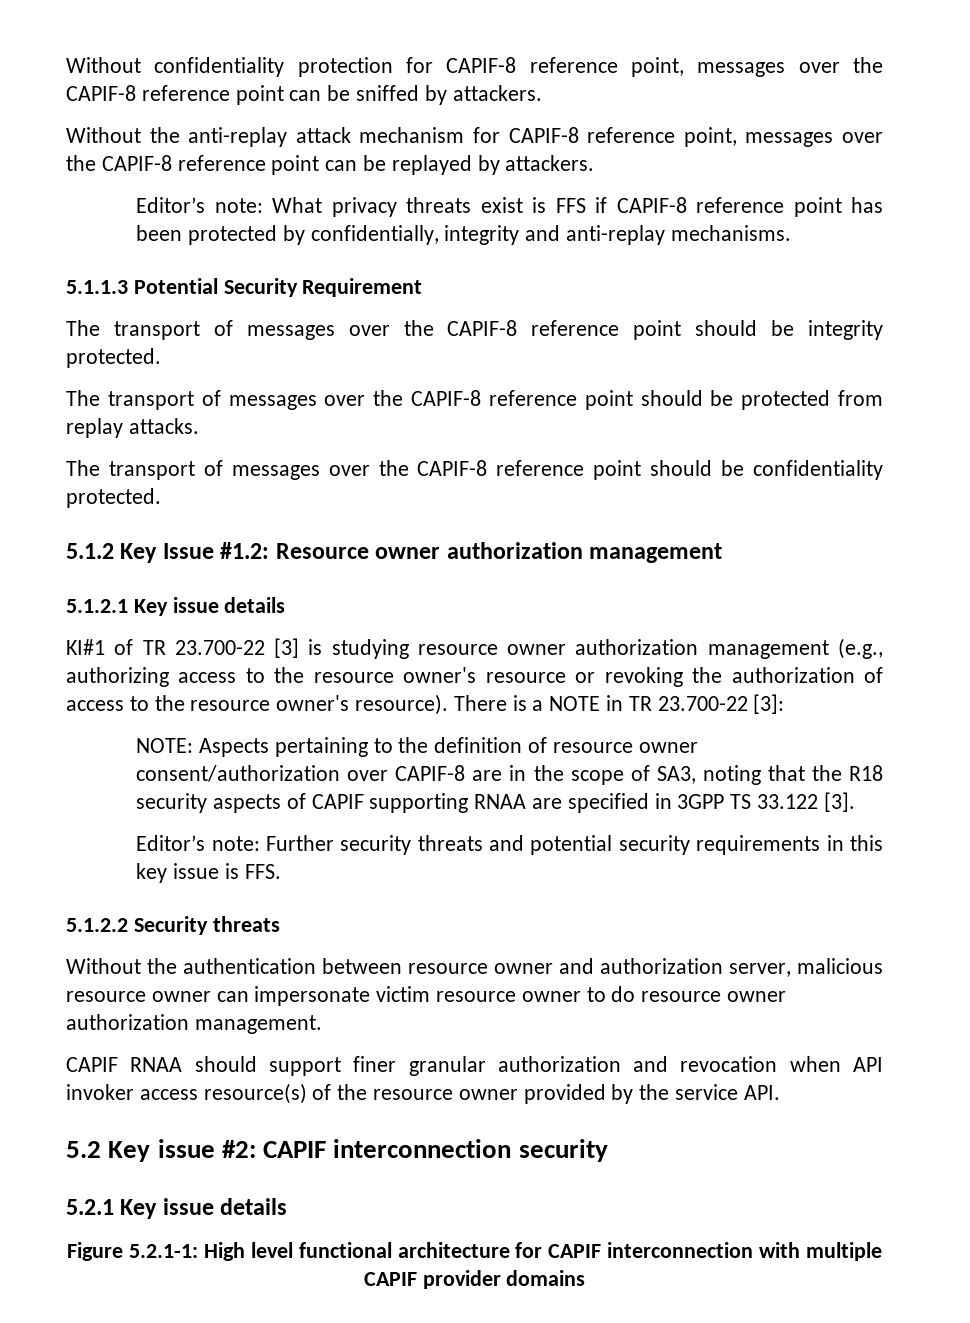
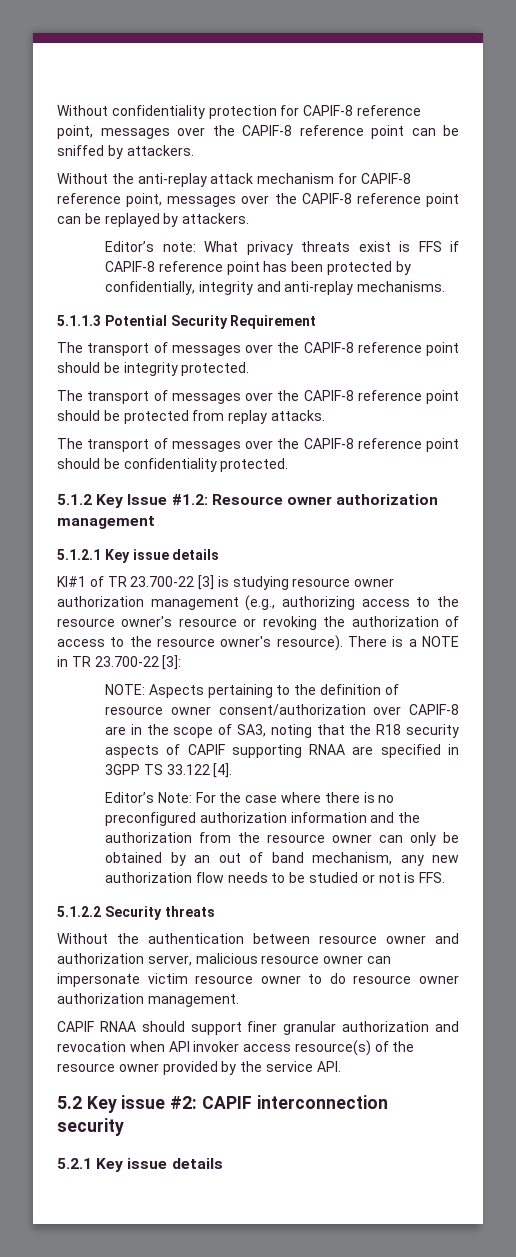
- NOTE: Aspects pertaining to the definition of resource owner consent/authorization over CAPIF-8 are in the scope of SA3, noting that the R18 security aspects of CAPIF supporting RNAA are specified in 3GPP TS 33.122 [3].
- Editor’s note: Further security threats and potential security requirements in this key issue is FFS.
+ NOTE: Aspects pertaining to the definition of resource owner consent/authorization over CAPIF-8 are in the scope of SA3, noting that the R18 security aspects of CAPIF supporting RNAA are specified in 3GPP TS 33.122 [4].
+ Editor’s Note: For the case where there is no preconfigured authorization information and the authorization from the resource owner can only be obtained by an out of band mechanism, any new authorization flow needs to be studied or not is FFS.
- Figure 5.2.1-1: High level functional architecture for CAPIF interconnection with multiple CAPIF provider domains

